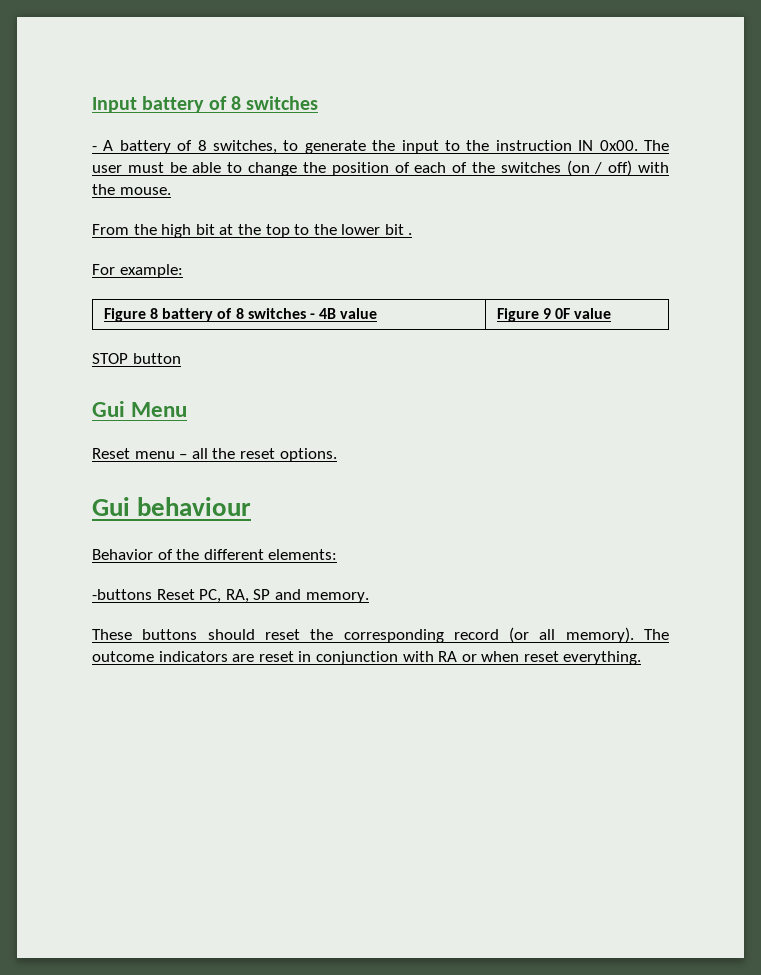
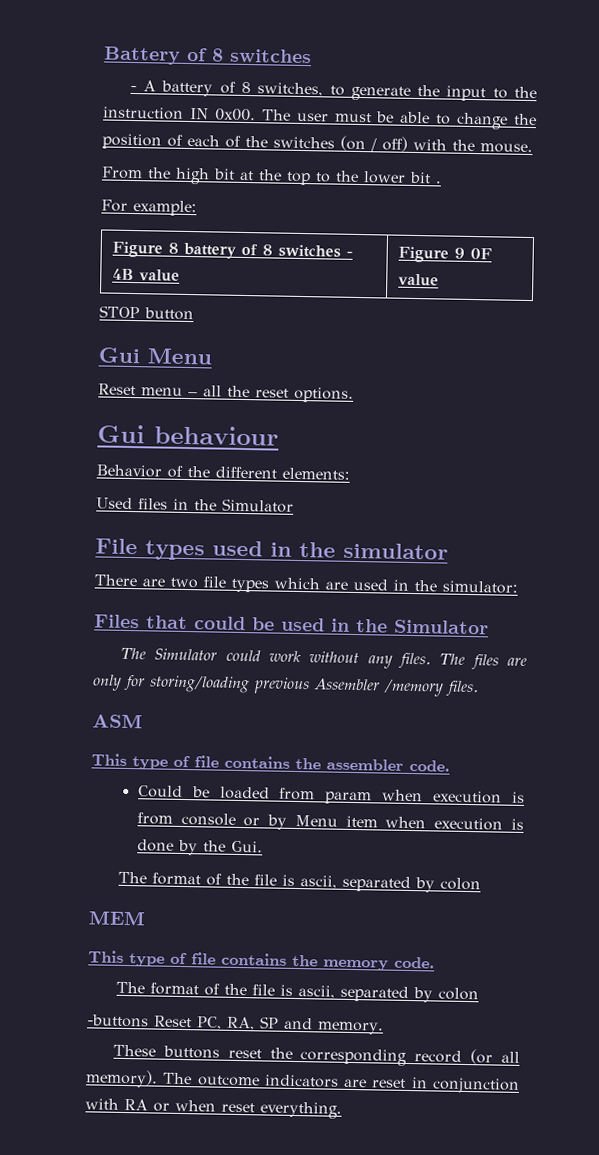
- Input battery of 8 switches
+ Battery of 8 switches
+ Used files in the Simulator
+ File types used in the simulator
+ There are two file types which are used in the simulator:
+ Files that could be used in the Simulator
+ The Simulator could work without any files. The files are only for storing/loading previous Assembler /memory files.
+ ASM
+ This type of file contains the assembler code.
+ Could be loaded from param when execution is from console or by Menu item when execution is done by the Gui.
+ The format of the file is ascii, separated by colon
+ MEM
+ This type of file contains the memory code.
+ The format of the file is ascii, separated by colon
- These buttons should reset the corresponding record (or all memory).
+ These buttons reset the corresponding record (or all memory).

